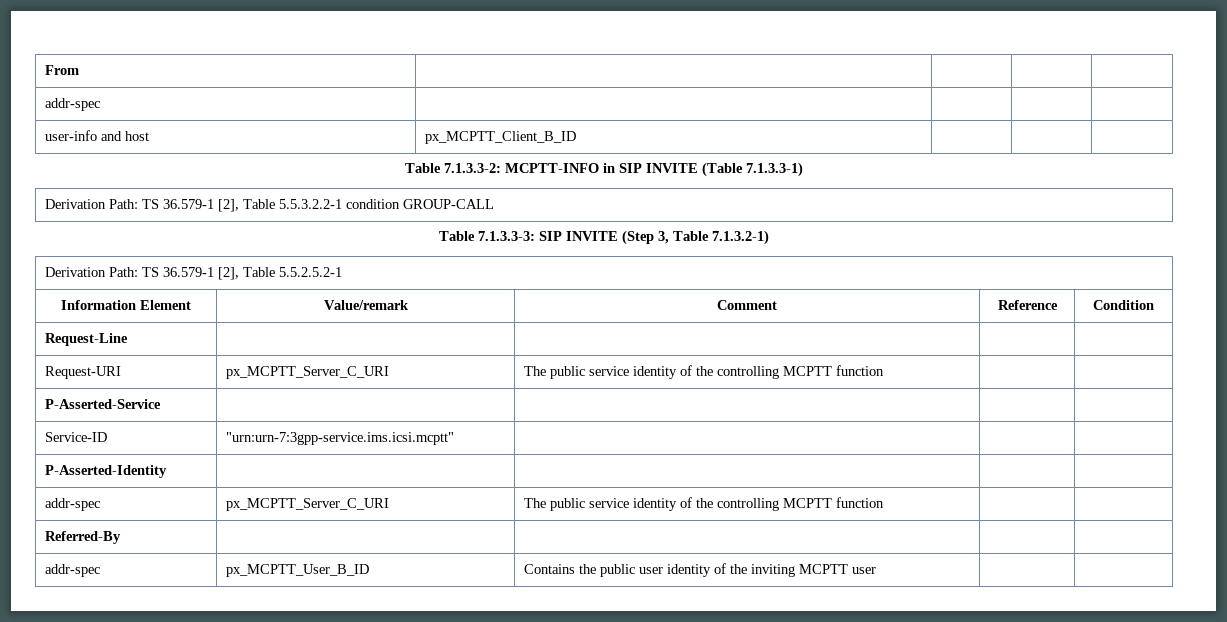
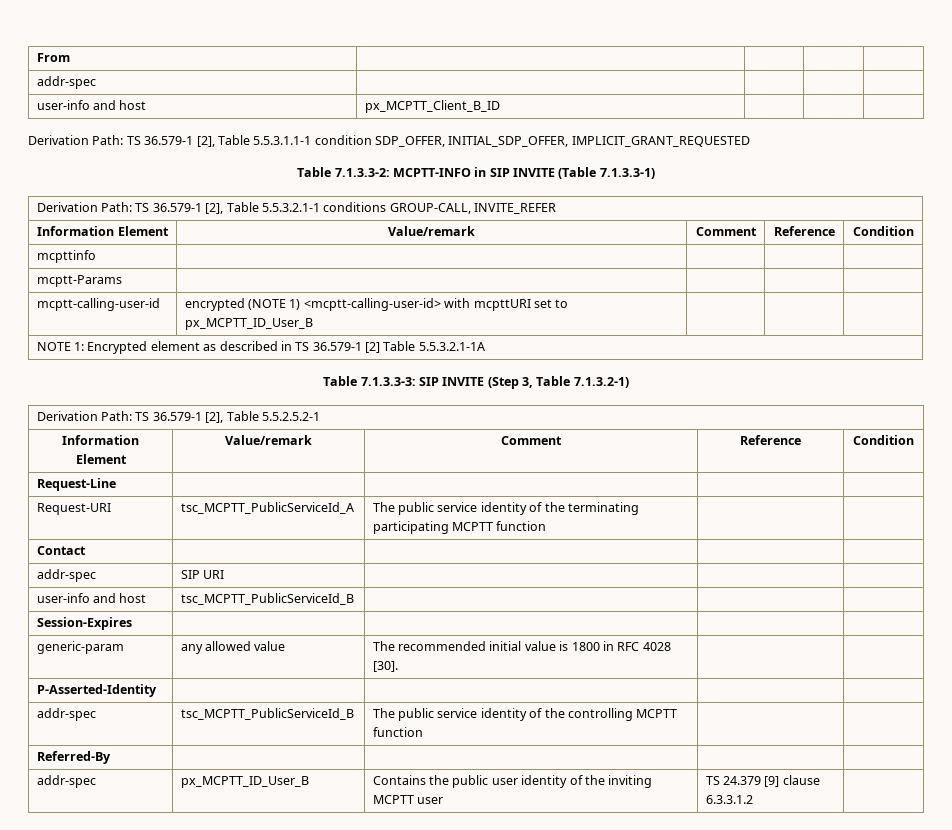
+ Derivation Path: TS 36.579-1 [2], Table 5.5.3.1.1-1 condition SDP_OFFER, INITIAL_SDP_OFFER, IMPLICIT_GRANT_REQUESTED
- Derivation Path: TS 36.579-1 [2], Table 5.5.3.2.2-1 condition GROUP-CALL
+ Derivation Path: TS 36.579-1 [2], Table 5.5.3.2.1-1 conditions GROUP-CALL, INVITE_REFER
+ Information Element | Value/remark | Comment | Reference | Condition
+ mcpttinfo | | | |
+ mcptt-Params | | | |
+ mcptt-calling-user-id | encrypted (NOTE 1) <mcptt-calling-user-id> with mcpttURI set to px_MCPTT_ID_User_B | | |
+ NOTE 1: Encrypted element as described in TS 36.579-1 [2] Table 5.5.3.2.1-1A
- Request-URI | px_MCPTT_Server_C_URI | The public service identity of the controlling MCPTT function | |
- P-Asserted-Service | | | |
- Service-ID | "urn:urn-7:3gpp-service.ims.icsi.mcptt" | | |
+ Request-URI | tsc_MCPTT_PublicServiceId_A | The public service identity of the terminating participating MCPTT function | |
+ Contact | | | |
+ addr-spec | SIP URI | | |
+ user-info and host | tsc_MCPTT_PublicServiceId_B | | |
+ Session-Expires | | | |
+ generic-param | any allowed value | The recommended initial value is 1800 in RFC 4028 [30]. | |
- addr-spec | px_MCPTT_Server_C_URI | The public service identity of the controlling MCPTT function | |
+ addr-spec | tsc_MCPTT_PublicServiceId_B | The public service identity of the controlling MCPTT function | |
- addr-spec | px_MCPTT_User_B_ID | Contains the public user identity of the inviting MCPTT user | |
+ addr-spec | px_MCPTT_ID_User_B | Contains the public user identity of the inviting MCPTT user | TS 24.379 [9] clause 6.3.3.1.2 |

